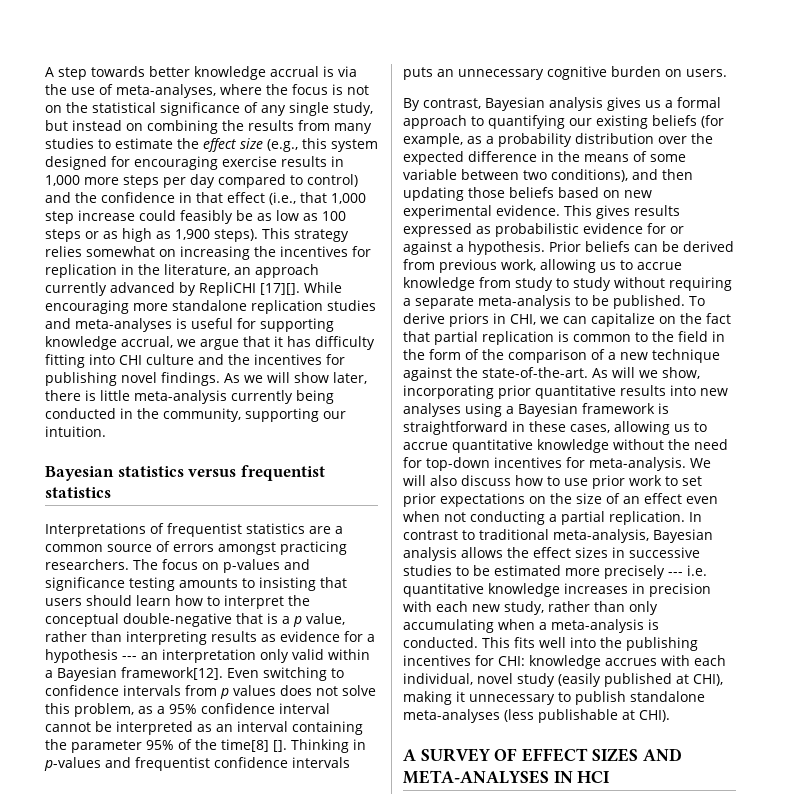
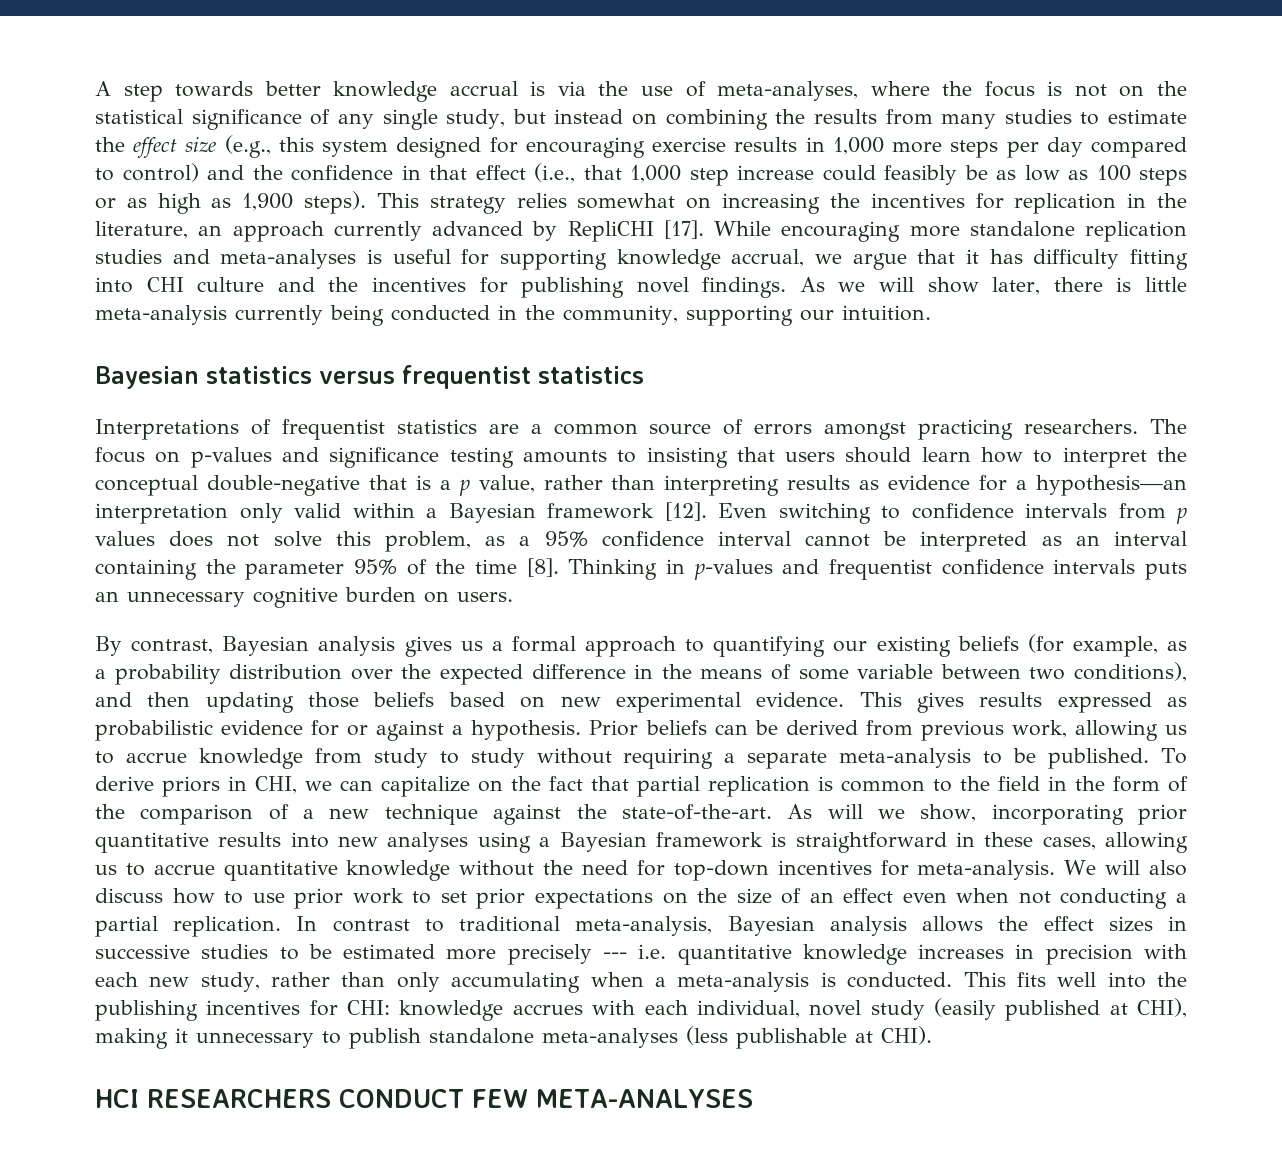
- This strategy relies somewhat on increasing the incentives for replication in the literature, an approach currently advanced by RepliCHI [17][].
+ This strategy relies somewhat on increasing the incentives for replication in the literature, an approach currently advanced by RepliCHI [17].
- The focus on p-values and significance testing amounts to insisting that users should learn how to interpret the conceptual double-negative that is a p value, rather than interpreting results as evidence for a hypothesis --- an interpretation only valid within a Bayesian framework[12].
+ The focus on p-values and significance testing amounts to insisting that users should learn how to interpret the conceptual double-negative that is a p value, rather than interpreting results as evidence for a hypothesis—an interpretation only valid within a Bayesian framework [12].
- Even switching to confidence intervals from p values does not solve this problem, as a 95% confidence interval cannot be interpreted as an interval containing the parameter 95% of the time[8] [].
+ Even switching to confidence intervals from p values does not solve this problem, as a 95% confidence interval cannot be interpreted as an interval containing the parameter 95% of the time [8].
- A SURVEY OF EFFECT SIZES AND META-ANALYSES IN HCI
+ HCI RESEARCHERS CONDUCT FEW META-ANALYSES

